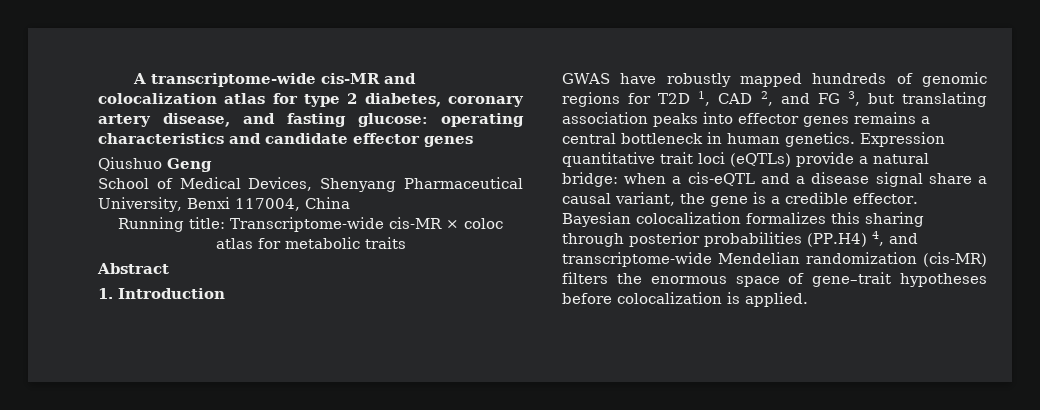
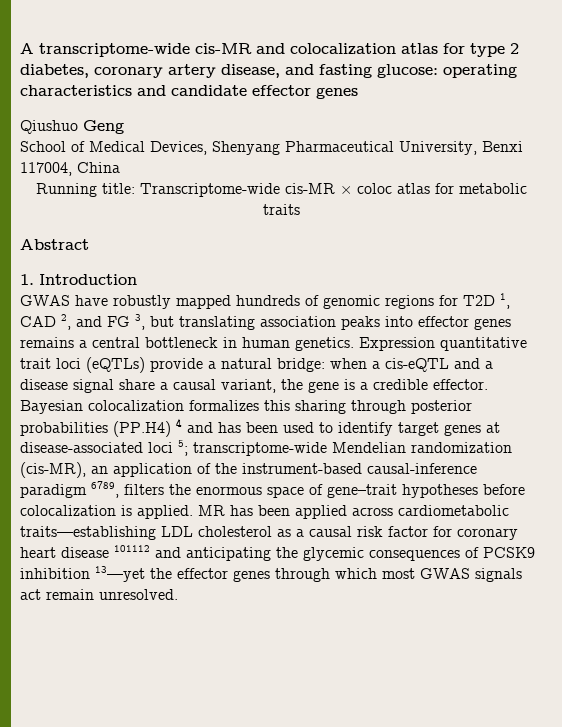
- Bayesian colocalization formalizes this sharing through posterior probabilities (PP.H4) 4, and transcriptome-wide Mendelian randomization (cis-MR) filters the enormous space of gene–trait hypotheses before colocalization is applied.
+ Bayesian colocalization formalizes this sharing through posterior probabilities (PP.H4) 4 and has been used to identify target genes at disease-associated loci 5; transcriptome-wide Mendelian randomization (cis-MR), an application of the instrument-based causal-inference paradigm 6789, filters the enormous space of gene–trait hypotheses before colocalization is applied.
+ MR has been applied across cardiometabolic traits—establishing LDL cholesterol as a causal risk factor for coronary heart disease 101112 and anticipating the glycemic consequences of PCSK9 inhibition 13—yet the effector genes through which most GWAS signals act remain unresolved.

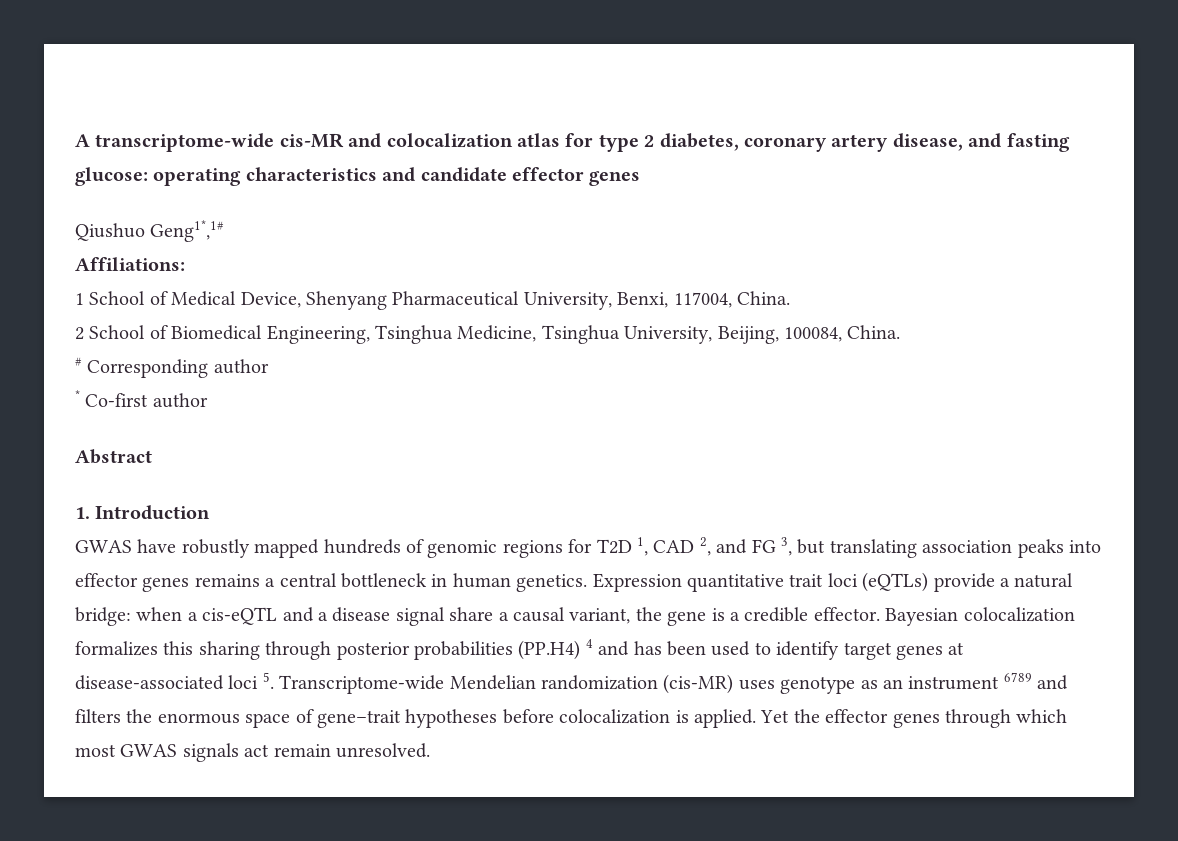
- Qiushuo Geng
- School of Medical Devices, Shenyang Pharmaceutical University, Benxi 117004, China
- Running title: Transcriptome-wide cis-MR × coloc atlas for metabolic traits
+ Qiushuo Geng1*,1#
+ Affiliations:
+ 1 School of Medical Device, Shenyang Pharmaceutical University, Benxi, 117004, China.
+ 2 School of Biomedical Engineering, Tsinghua Medicine, Tsinghua University, Beijing, 100084, China.
+ # Corresponding author
+ * Co-first author
- Bayesian colocalization formalizes this sharing through posterior probabilities (PP.H4) 4 and has been used to identify target genes at disease-associated loci 5; transcriptome-wide Mendelian randomization (cis-MR), an application of the instrument-based causal-inference paradigm 6789, filters the enormous space of gene–trait hypotheses before colocalization is applied.
+ Bayesian colocalization formalizes this sharing through posterior probabilities (PP.H4) 4 and has been used to identify target genes at disease-associated loci 5. Transcriptome-wide Mendelian randomization (cis-MR) uses genotype as an instrument 6789 and filters the enormous space of gene–trait hypotheses before colocalization is applied.
- MR has been applied across cardiometabolic traits—establishing LDL cholesterol as a causal risk factor for coronary heart disease 101112 and anticipating the glycemic consequences of PCSK9 inhibition 13—yet the effector genes through which most GWAS signals act remain unresolved.
+ Yet the effector genes through which most GWAS signals act remain unresolved.

